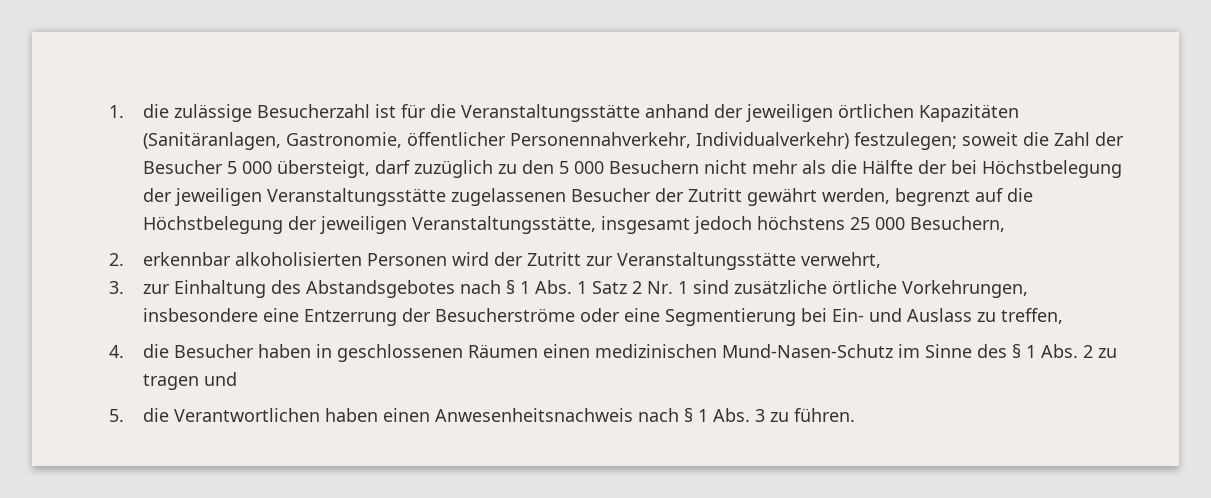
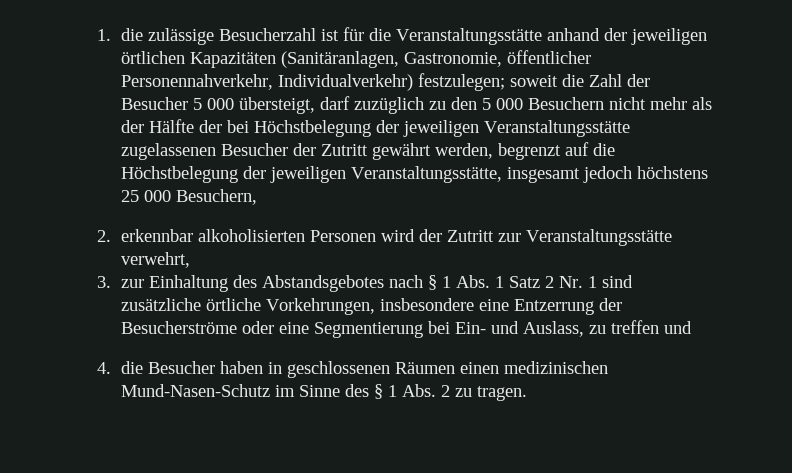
- soweit die Zahl der Besucher 5 000 übersteigt, darf zuzüglich zu den 5 000 Besuchern nicht mehr als die Hälfte der bei Höchstbelegung der jeweiligen Veranstaltungsstätte zugelassenen Besucher der Zutritt gewährt werden, begrenzt auf die Höchstbelegung der jeweiligen Veranstaltungsstätte, insgesamt jedoch höchstens 25 000 Besuchern,
+ soweit die Zahl der Besucher 5 000 übersteigt, darf zuzüglich zu den 5 000 Besuchern nicht mehr als der Hälfte der bei Höchstbelegung der jeweiligen Veranstaltungsstätte zugelassenen Besucher der Zutritt gewährt werden, begrenzt auf die Höchstbelegung der jeweiligen Veranstaltungsstätte, insgesamt jedoch höchstens 25 000 Besuchern,
- 3. zur Einhaltung des Abstandsgebotes nach § 1 Abs. 1 Satz 2 Nr. 1 sind zusätzliche örtliche Vorkehrungen, insbesondere eine Entzerrung der Besucherströme oder eine Segmentierung bei Ein- und Auslass zu treffen,
+ 3. zur Einhaltung des Abstandsgebotes nach § 1 Abs. 1 Satz 2 Nr. 1 sind zusätzliche örtliche Vorkehrungen, insbesondere eine Entzerrung der Besucherströme oder eine Segmentierung bei Ein- und Auslass, zu treffen und
- 4. die Besucher haben in geschlossenen Räumen einen medizinischen Mund-Nasen-Schutz im Sinne des § 1 Abs. 2 zu tragen und
- 5. die Verantwortlichen haben einen Anwesenheitsnachweis nach § 1 Abs. 3 zu führen.
+ 4. die Besucher haben in geschlossenen Räumen einen medizinischen Mund-Nasen-Schutz im Sinne des § 1 Abs. 2 zu tragen.

